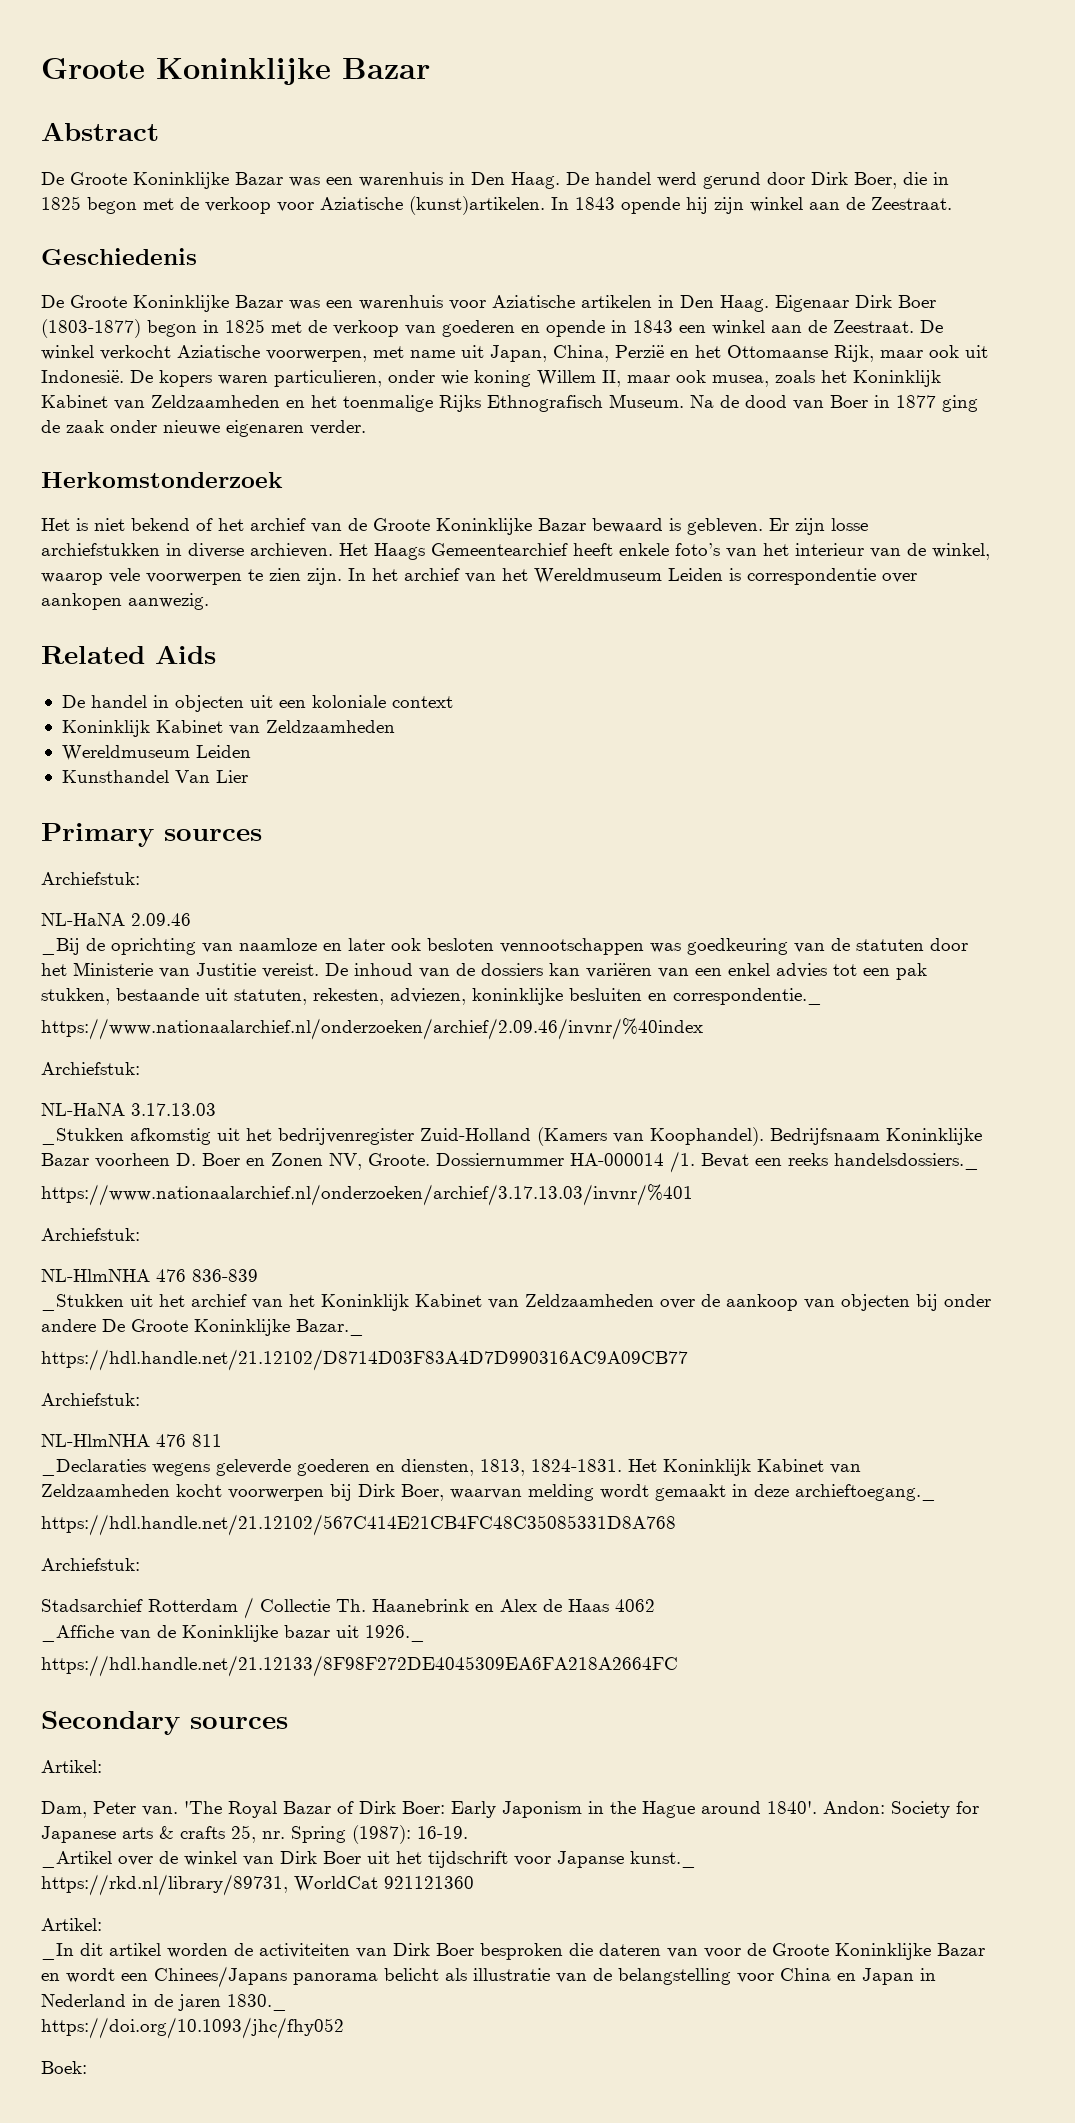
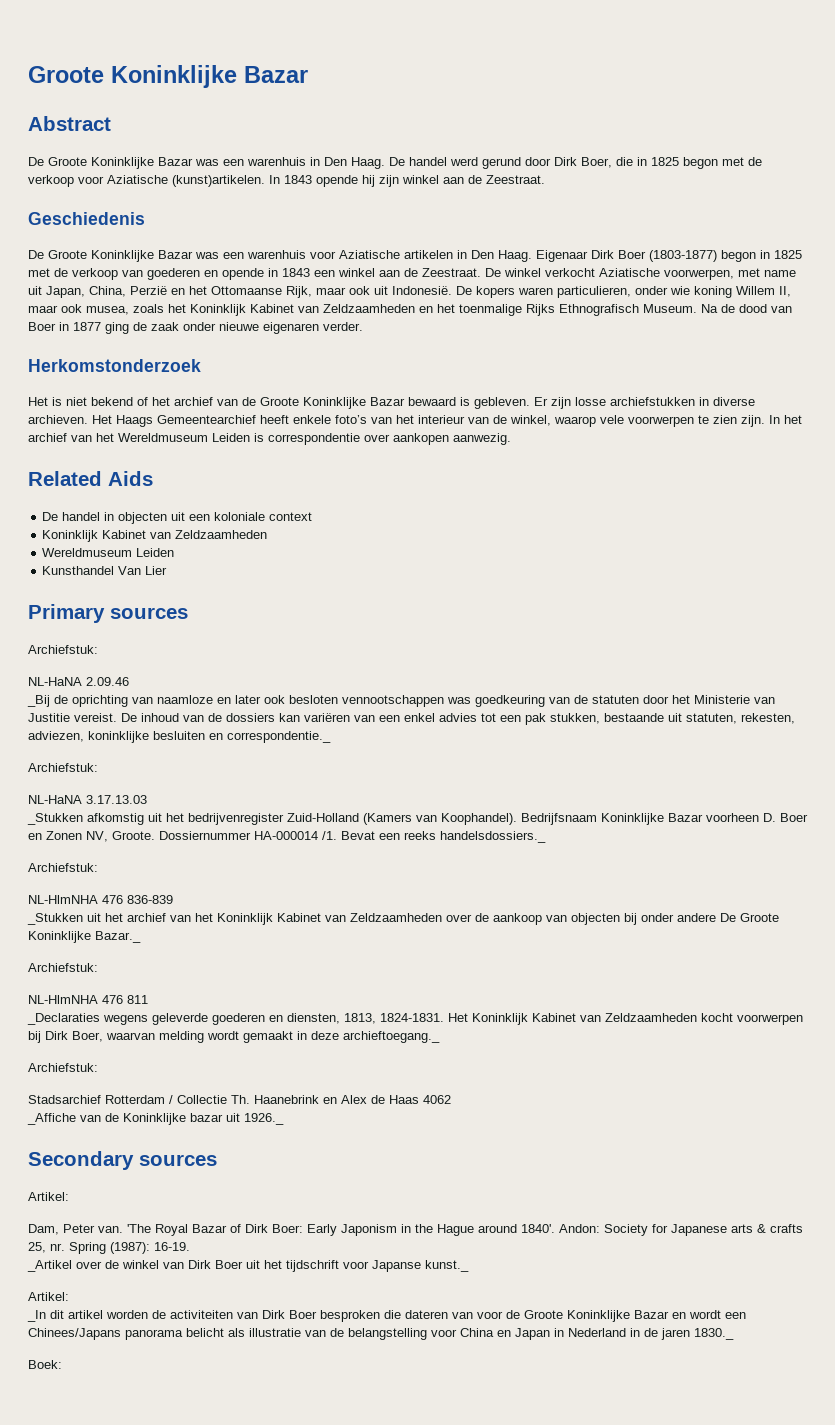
- https://www.nationaalarchief.nl/onderzoeken/archief/2.09.46/invnr/%40index
- https://www.nationaalarchief.nl/onderzoeken/archief/3.17.13.03/invnr/%401
- https://hdl.handle.net/21.12102/D8714D03F83A4D7D990316AC9A09CB77
- https://hdl.handle.net/21.12102/567C414E21CB4FC48C35085331D8A768
- https://hdl.handle.net/21.12133/8F98F272DE4045309EA6FA218A2664FC
- https://rkd.nl/library/89731, WorldCat 921121360
- https://doi.org/10.1093/jhc/fhy052

